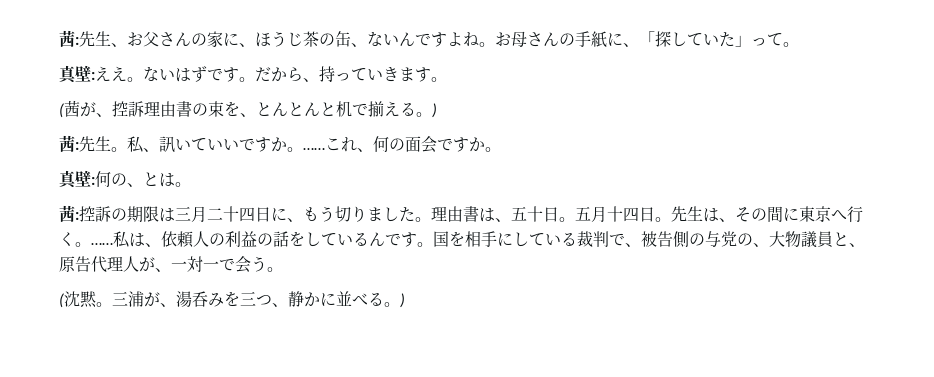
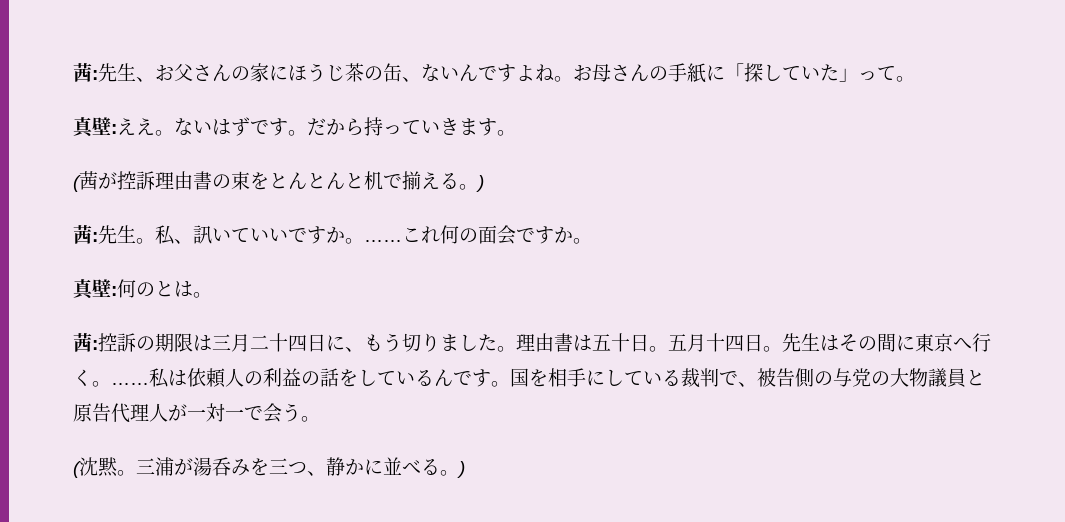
- 茜:先生、お父さんの家に、ほうじ茶の缶、ないんですよね。
+ 茜:先生、お父さんの家にほうじ茶の缶、ないんですよね。
- お母さんの手紙に、「探していた」って。
+ お母さんの手紙に「探していた」って。
- だから、持っていきます。
+ だから持っていきます。
- (茜が、控訴理由書の束を、とんとんと机で揃える。)
+ (茜が控訴理由書の束をとんとんと机で揃える。)
- これ、何の面会ですか。
+ これ何の面会ですか。
- 真壁:何の、とは。
+ 真壁:何のとは。
- 理由書は、五十日。
+ 理由書は五十日。
- 先生は、その間に東京へ行く。
+ 先生はその間に東京へ行く。
- 私は、依頼人の利益の話をしているんです。
+ 私は依頼人の利益の話をしているんです。
- 国を相手にしている裁判で、被告側の与党の、大物議員と、原告代理人が、一対一で会う。
+ 国を相手にしている裁判で、被告側の与党の大物議員と原告代理人が一対一で会う。
- 三浦が、湯呑みを三つ、静かに並べる。)
+ 三浦が湯呑みを三つ、静かに並べる。)

